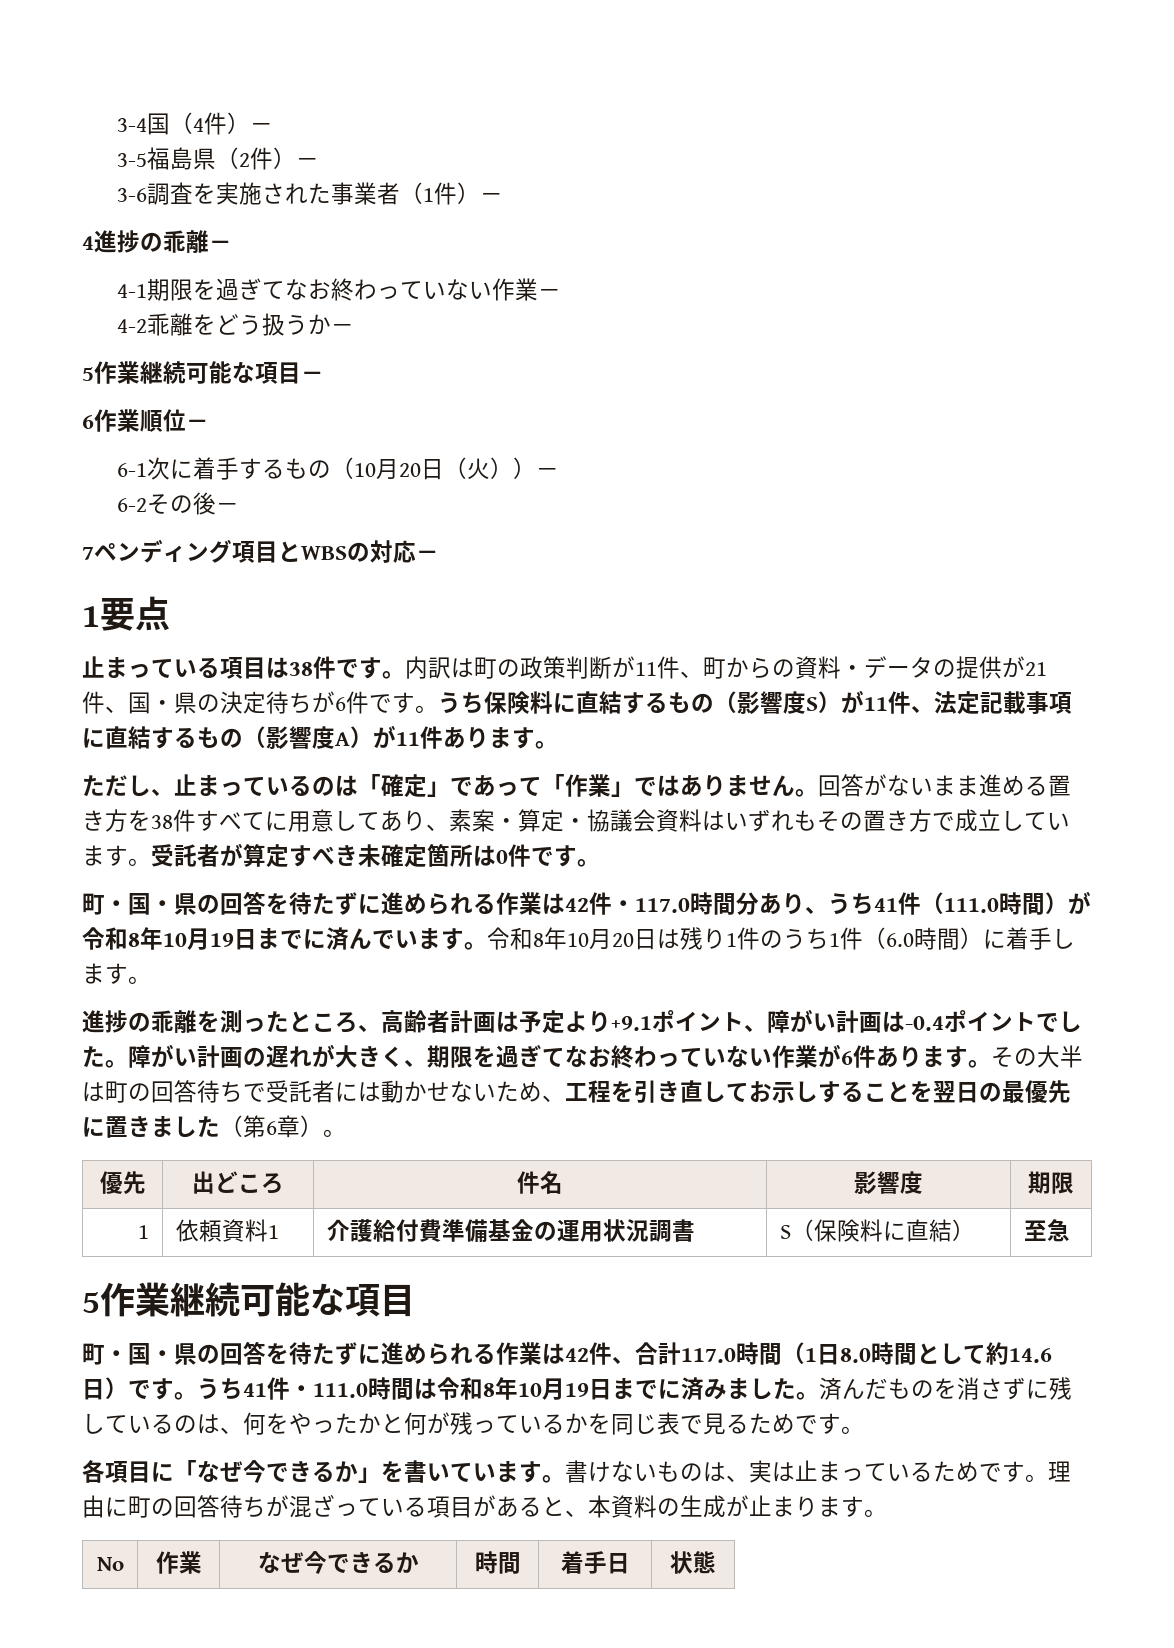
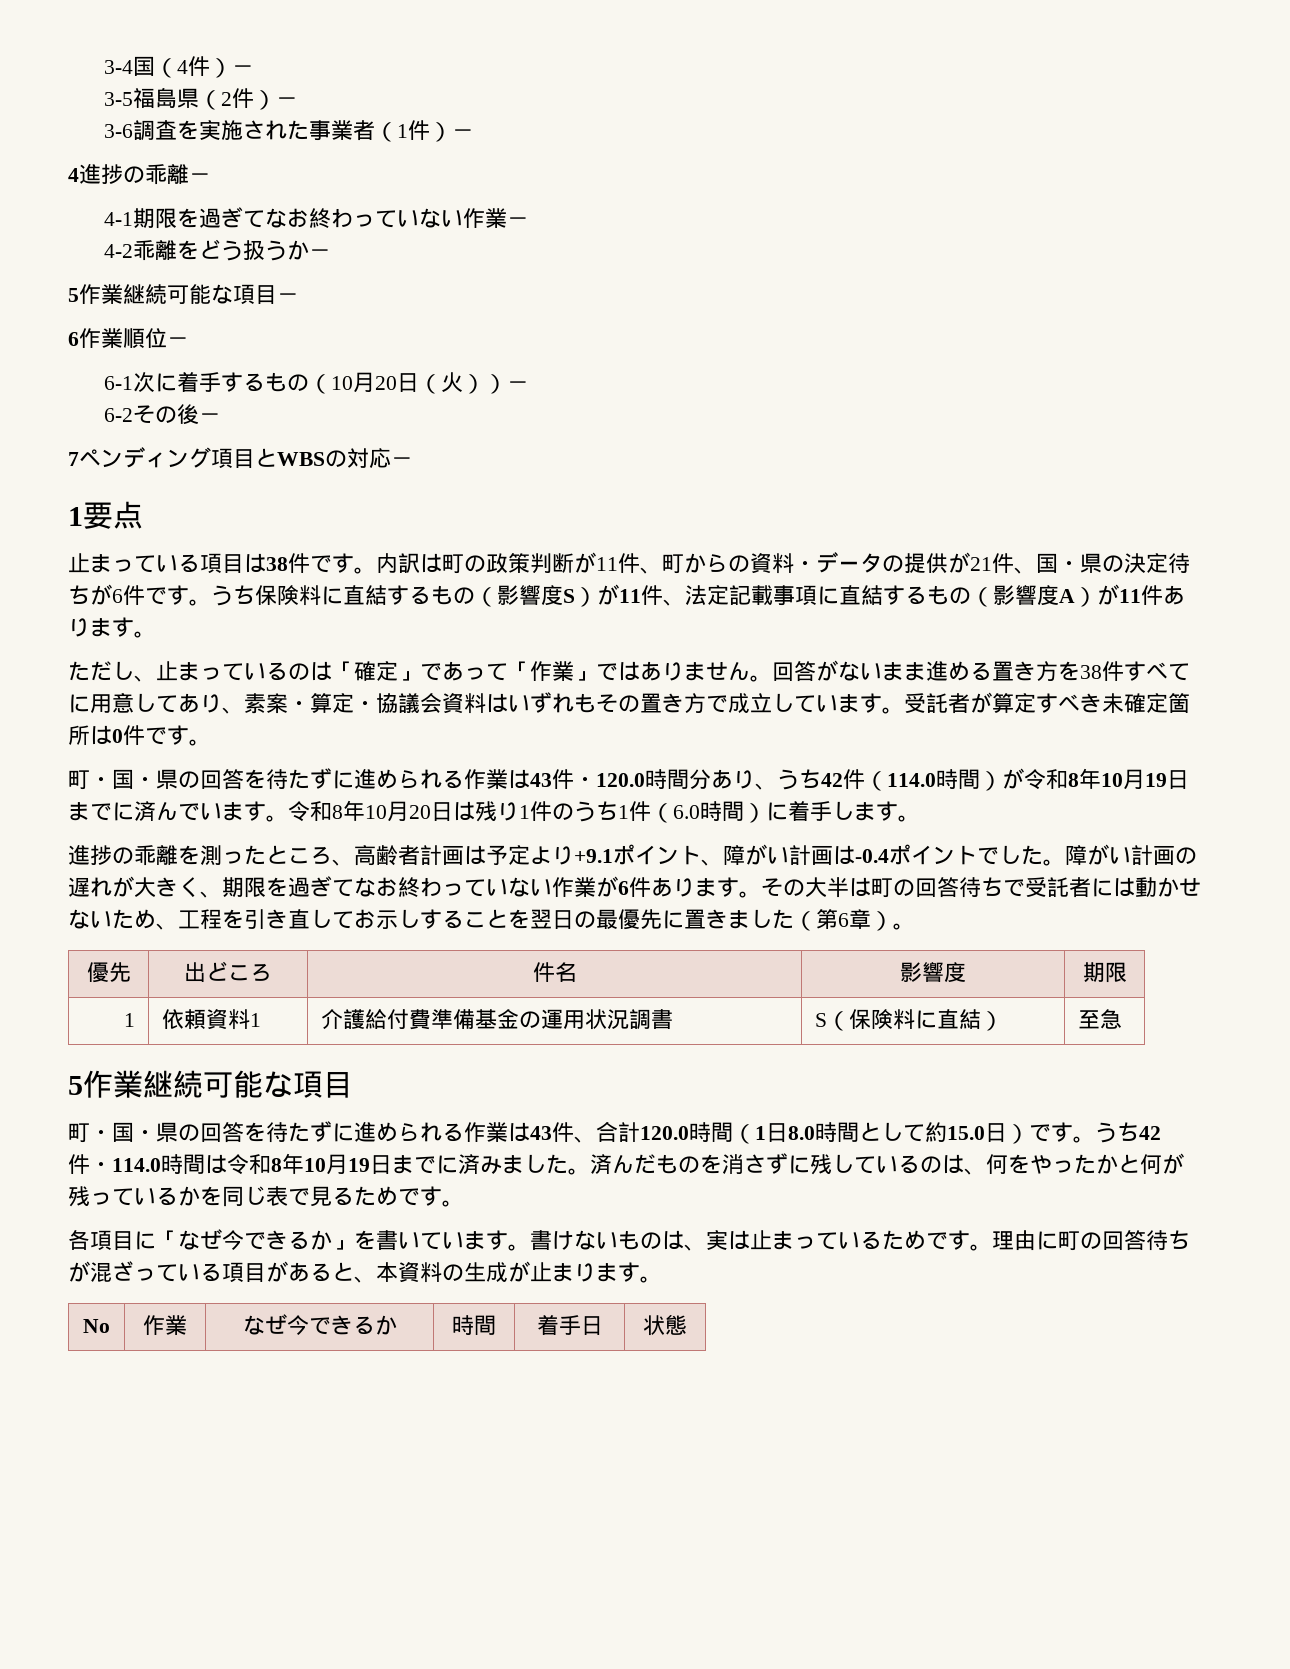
- 町・国・県の回答を待たずに進められる作業は42件・117.0時間分あり、うち41件（111.0時間）が令和8年10月19日までに済んでいます。
+ 町・国・県の回答を待たずに進められる作業は43件・120.0時間分あり、うち42件（114.0時間）が令和8年10月19日までに済んでいます。
- 町・国・県の回答を待たずに進められる作業は42件、合計117.0時間（1日8.0時間として約14.6日）です。
+ 町・国・県の回答を待たずに進められる作業は43件、合計120.0時間（1日8.0時間として約15.0日）です。
- うち41件・111.0時間は令和8年10月19日までに済みました。
+ うち42件・114.0時間は令和8年10月19日までに済みました。

